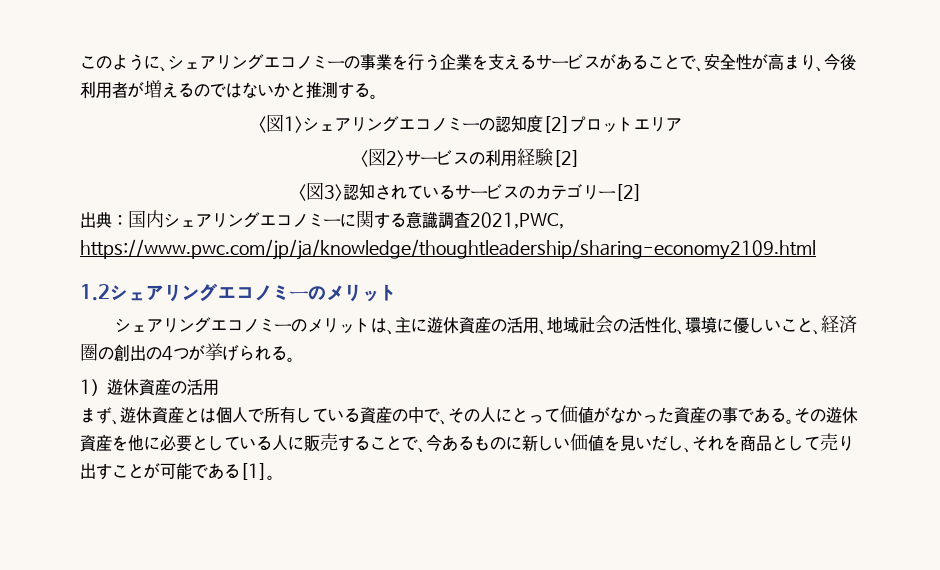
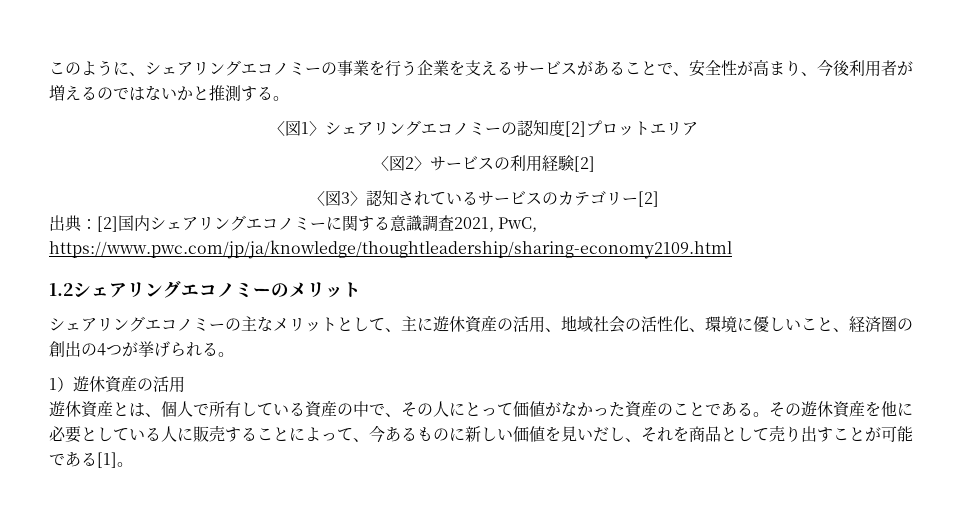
- 出典：国内シェアリングエコノミーに関する意識調査2021,PWC, https://www.pwc.com/jp/ja/knowledge/thoughtleadership/sharing-economy2109.html
+ 出典：[2]国内シェアリングエコノミーに関する意識調査2021, PwC, https://www.pwc.com/jp/ja/knowledge/thoughtleadership/sharing-economy2109.html
- シェアリングエコノミーのメリットは、主に遊休資産の活用、地域社会の活性化、環境に優しいこと、経済圏の創出の4つが挙げられる。
+ シェアリングエコノミーの主なメリットとして、主に遊休資産の活用、地域社会の活性化、環境に優しいこと、経済圏の創出の4つが挙げられる。
- まず、遊休資産とは個人で所有している資産の中で、その人にとって価値がなかった資産の事である。
+ 遊休資産とは、個人で所有している資産の中で、その人にとって価値がなかった資産のことである。
- その遊休資産を他に必要としている人に販売することで、今あるものに新しい価値を見いだし、それを商品として売り出すことが可能である[1]。
+ その遊休資産を他に必要としている人に販売することによって、今あるものに新しい価値を見いだし、それを商品として売り出すことが可能である[1]。

